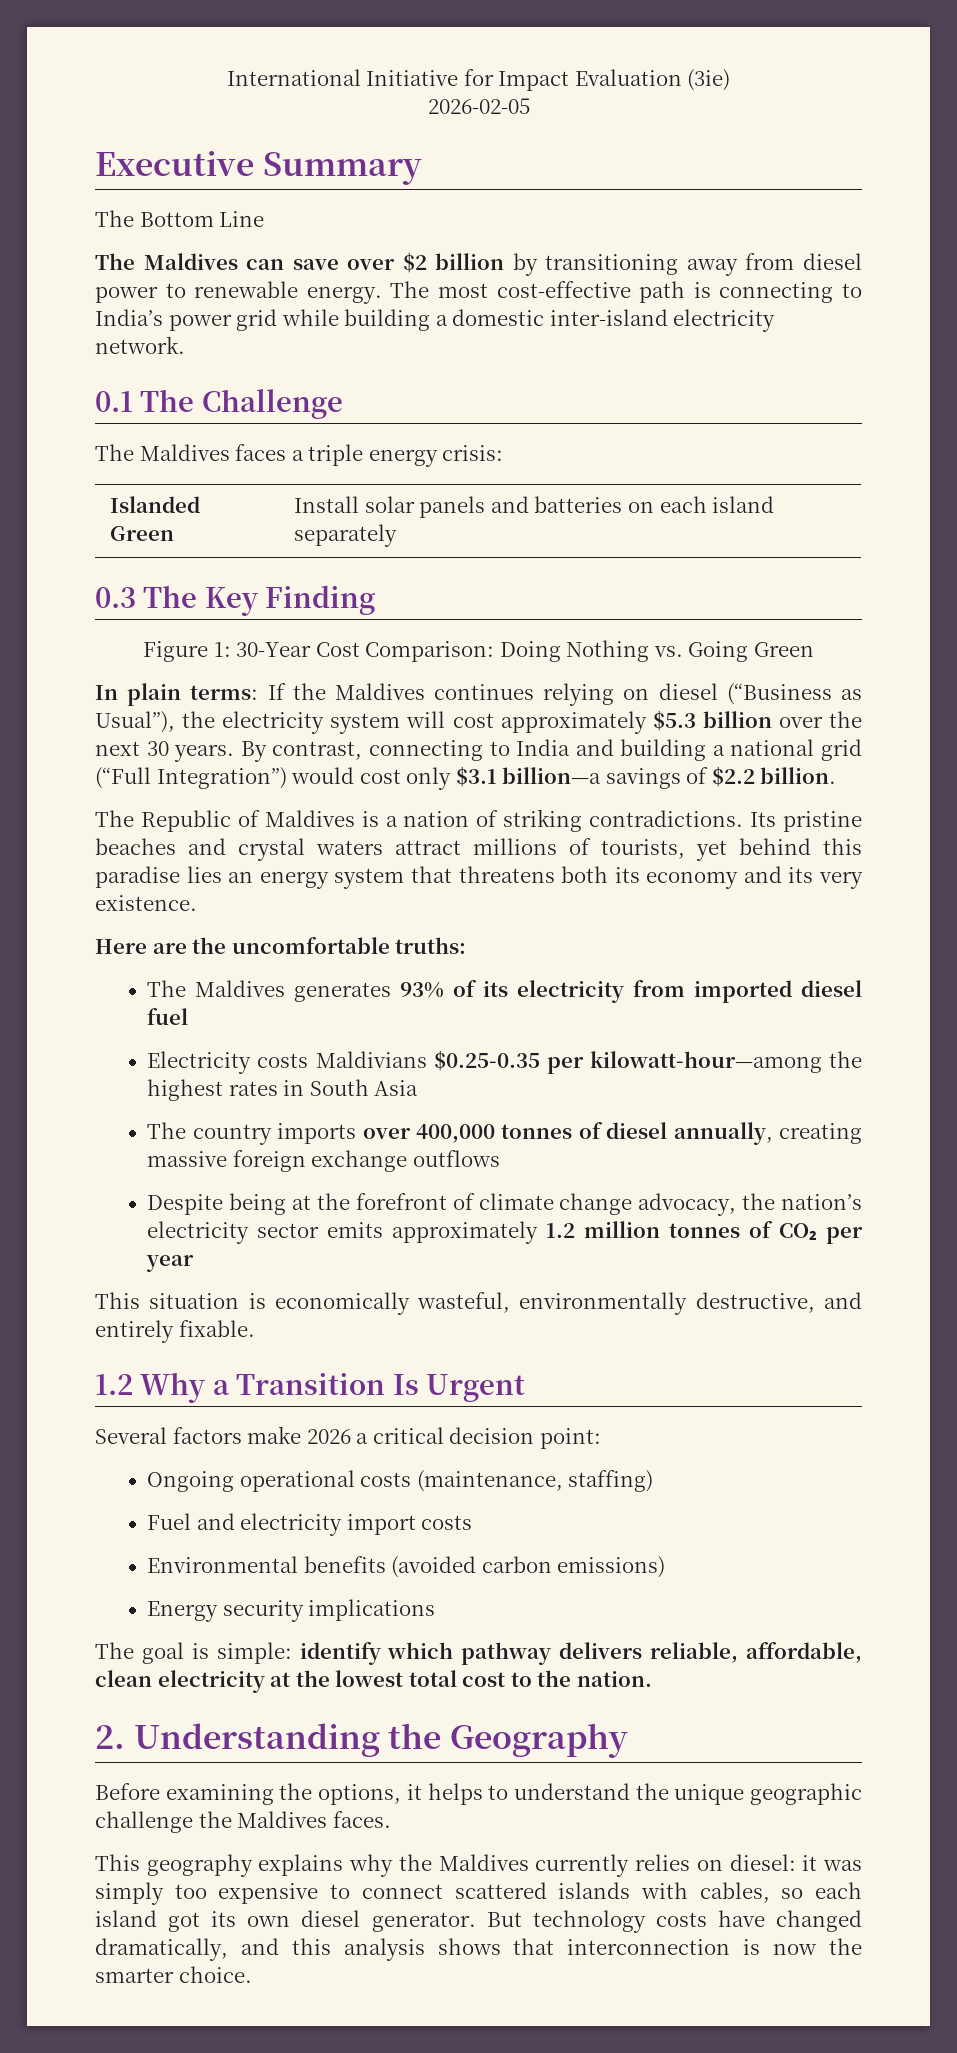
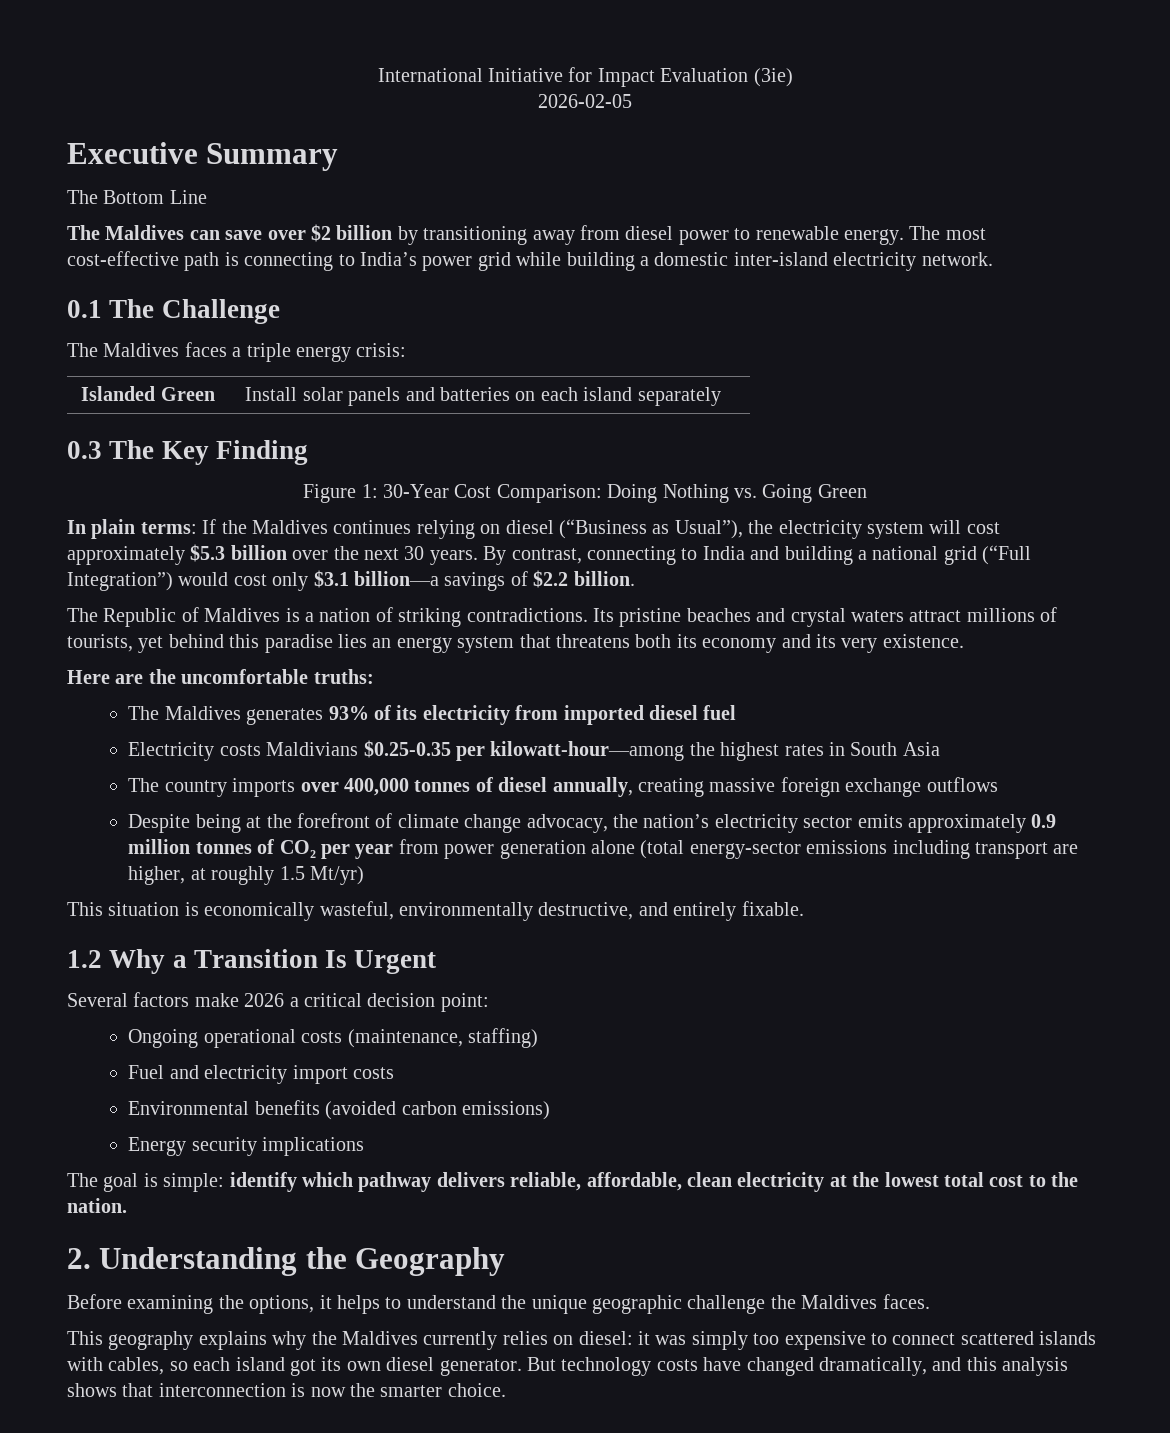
- Despite being at the forefront of climate change advocacy, the nation’s electricity sector emits approximately 1.2 million tonnes of CO₂ per year
+ Despite being at the forefront of climate change advocacy, the nation’s electricity sector emits approximately 0.9 million tonnes of CO₂ per year from power generation alone (total energy-sector emissions including transport are higher, at roughly 1.5 Mt/yr)

